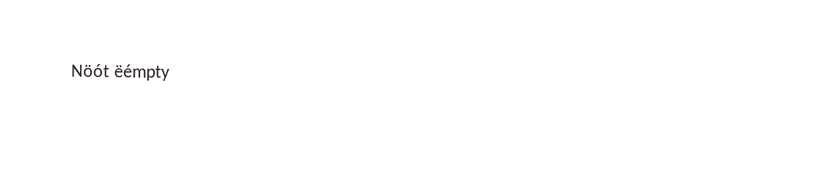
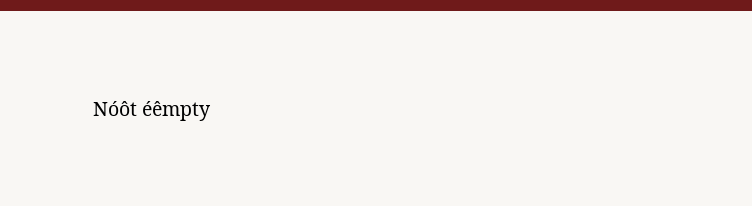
- Nöót ëémpty
+ Nóôt éêmpty

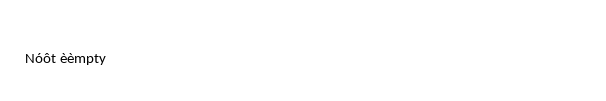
- Nóôt éêmpty
+ Nóôt èèmpty

